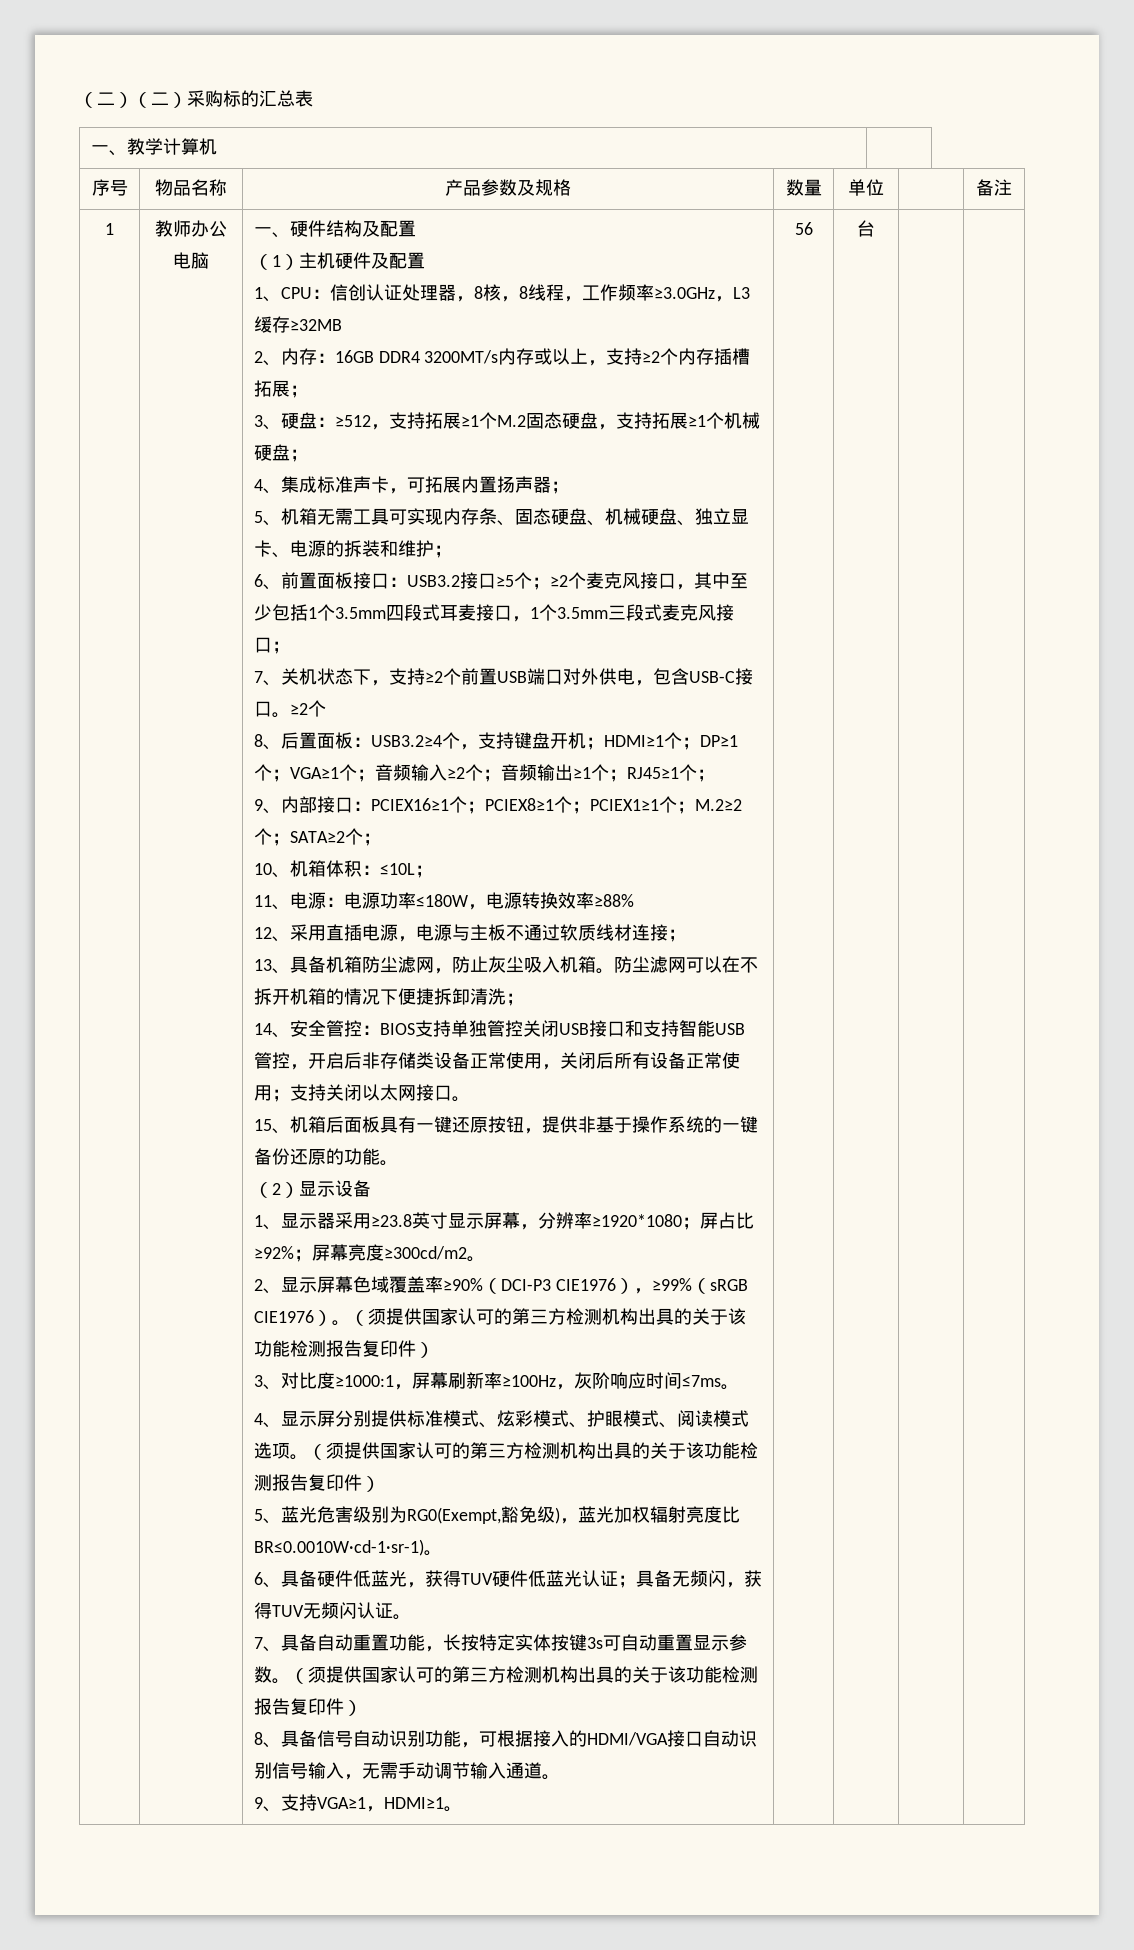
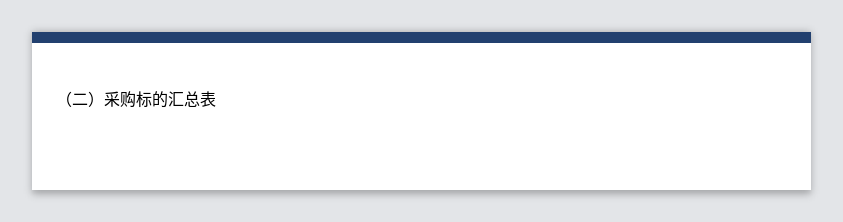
- （二）（二）采购标的汇总表
+ （二）采购标的汇总表
- 一、教学计算机 |
- 序号 | 物品名称 | 产品参数及规格 | 数量 | 单位 | | 备注
- 1 | 教师办公电脑 | 一、硬件结构及配置
- （1）主机硬件及配置
- 1、CPU：信创认证处理器，8核，8线程，工作频率≥3.0GHz，L3缓存≥32MB
- 2、内存：16GB DDR4 3200MT/s内存或以上，支持≥2个内存插槽拓展；
- 3、硬盘：≥512，支持拓展≥1个M.2固态硬盘，支持拓展≥1个机械硬盘；
- 4、集成标准声卡，可拓展内置扬声器；
- 5、机箱无需工具可实现内存条、固态硬盘、机械硬盘、独立显卡、电源的拆装和维护；
- 6、前置面板接口：USB3.2接口≥5个；≥2个麦克风接口，其中至少包括1个3.5mm四段式耳麦接口，1个3.5mm三段式麦克风接口；
- 7、关机状态下，支持≥2个前置USB端口对外供电，包含USB-C接口。≥2个
- 8、后置面板：USB3.2≥4个，支持键盘开机；HDMI≥1个；DP≥1个；VGA≥1个；音频输入≥2个；音频输出≥1个；RJ45≥1个；
- 9、内部接口：PCIEX16≥1个；PCIEX8≥1个；PCIEX1≥1个；M.2≥2个；SATA≥2个；
- 10、机箱体积：≤10L；
- 11、电源：电源功率≤180W，电源转换效率≥88%
- 12、采用直插电源，电源与主板不通过软质线材连接；
- 13、具备机箱防尘滤网，防止灰尘吸入机箱。防尘滤网可以在不拆开机箱的情况下便捷拆卸清洗；
- 14、安全管控：BIOS支持单独管控关闭USB接口和支持智能USB管控，开启后非存储类设备正常使用，关闭后所有设备正常使用；支持关闭以太网接口。
- 15、机箱后面板具有一键还原按钮，提供非基于操作系统的一键备份还原的功能。
- （2）显示设备
- 1、显示器采用≥23.8英寸显示屏幕，分辨率≥1920*1080；屏占比≥92%；屏幕亮度≥300cd/m2。
- 2、显示屏幕色域覆盖率≥90%（DCI-P3 CIE1976），≥99%（sRGB CIE1976）。（须提供国家认可的第三方检测机构出具的关于该功能检测报告复印件）
- 3、对比度≥1000:1，屏幕刷新率≥100Hz，灰阶响应时间≤7ms。
- 4、显示屏分别提供标准模式、炫彩模式、护眼模式、阅读模式选项。（须提供国家认可的第三方检测机构出具的关于该功能检测报告复印件）
- 5、蓝光危害级别为RG0(Exempt,豁免级)，蓝光加权辐射亮度比BR≤0.0010W·cd-1·sr-1)。
- 6、具备硬件低蓝光，获得TUV硬件低蓝光认证；具备无频闪，获得TUV无频闪认证。
- 7、具备自动重置功能，长按特定实体按键3s可自动重置显示参数。（须提供国家认可的第三方检测机构出具的关于该功能检测报告复印件）
- 8、具备信号自动识别功能，可根据接入的HDMI/VGA接口自动识别信号输入，无需手动调节输入通道。
- 9、支持VGA≥1，HDMI≥1。 | 56 | 台

